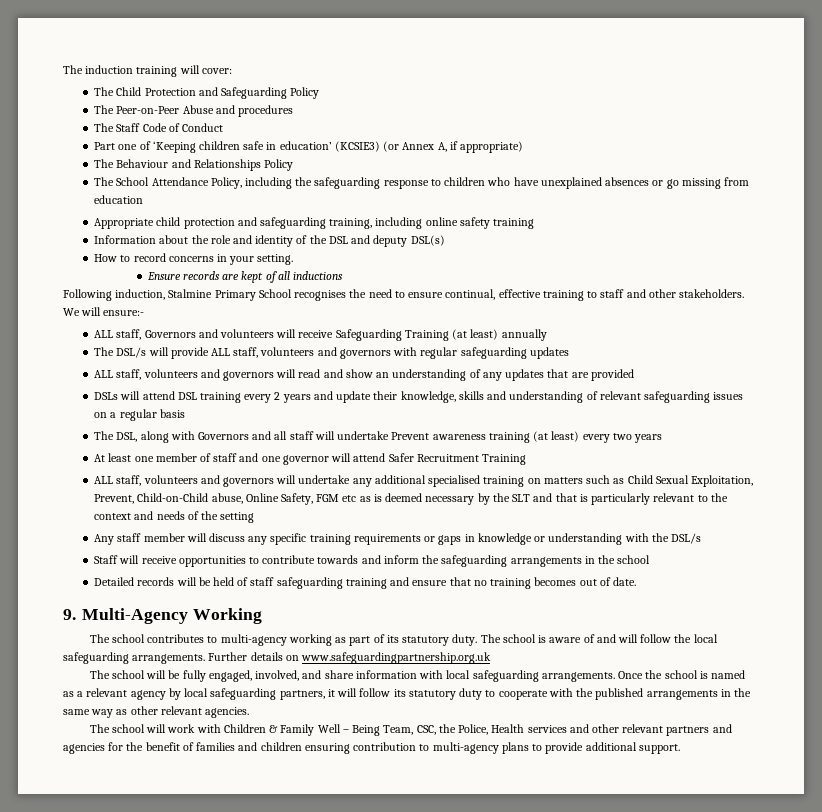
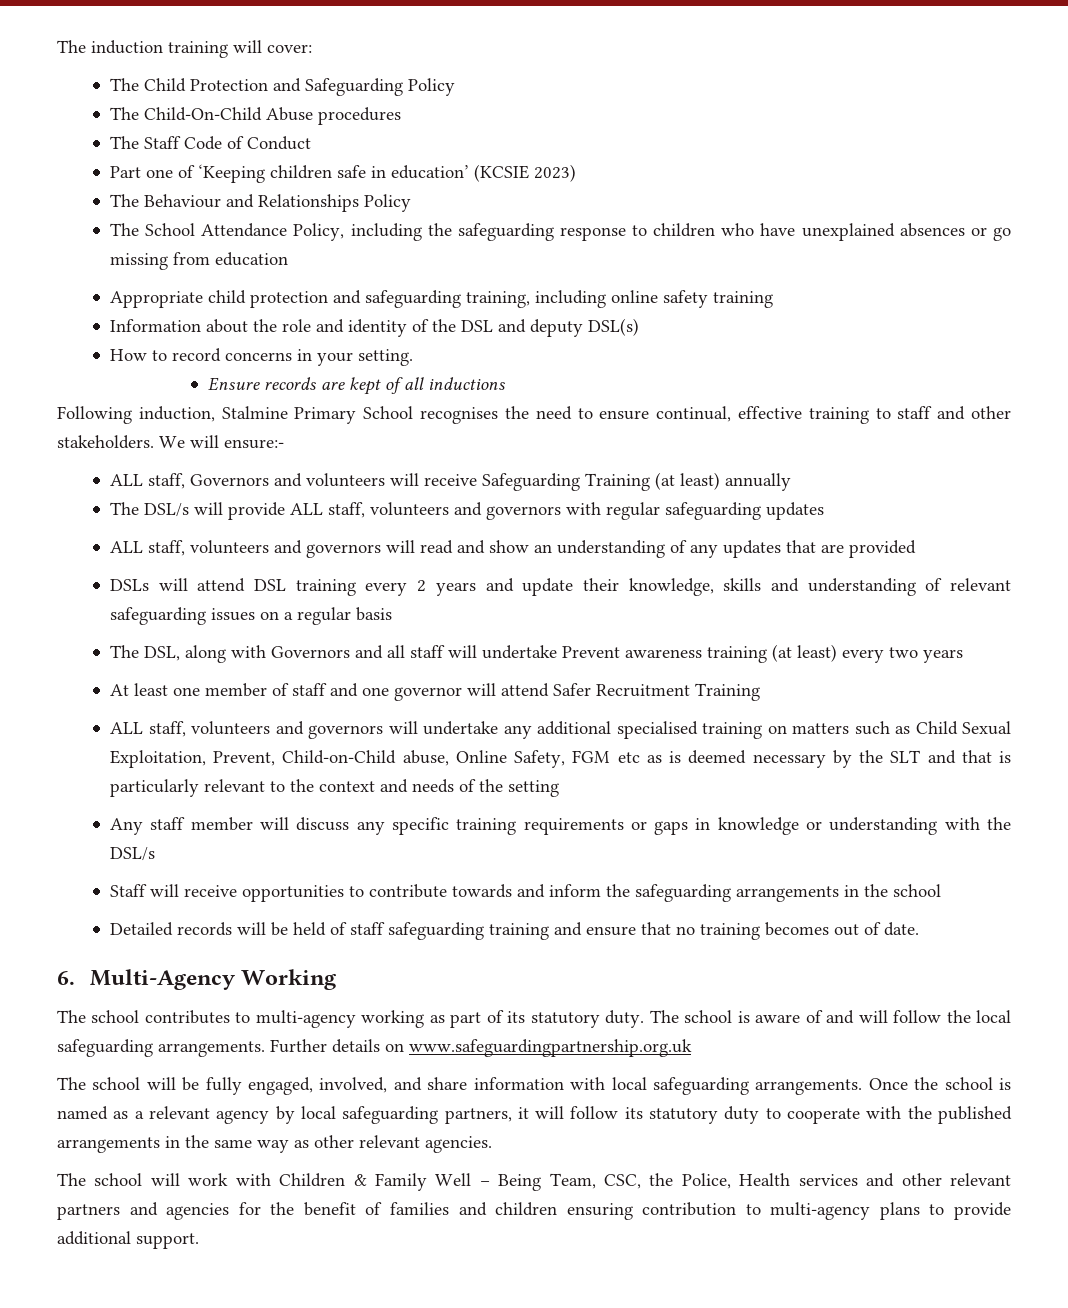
- The Peer-on-Peer Abuse and procedures
+ The Child-On-Child Abuse procedures
- Part one of ‘Keeping children safe in education’ (KCSIE3) (or Annex A, if appropriate)
+ Part one of ‘Keeping children safe in education’ (KCSIE 2023)
- 9. Multi-Agency Working
+ 6. Multi-Agency Working

